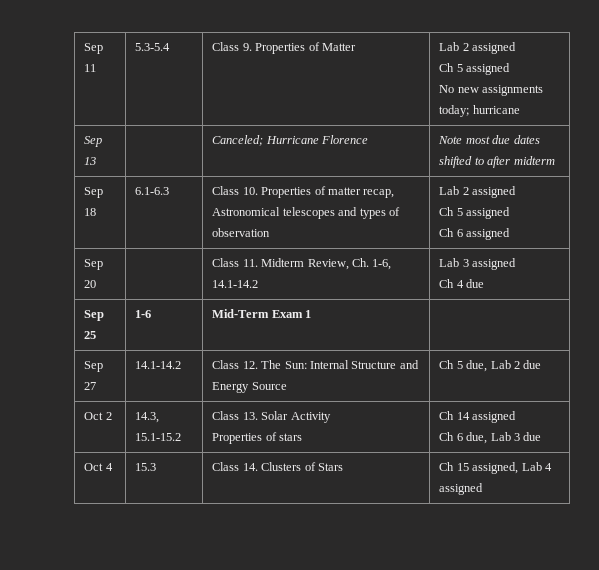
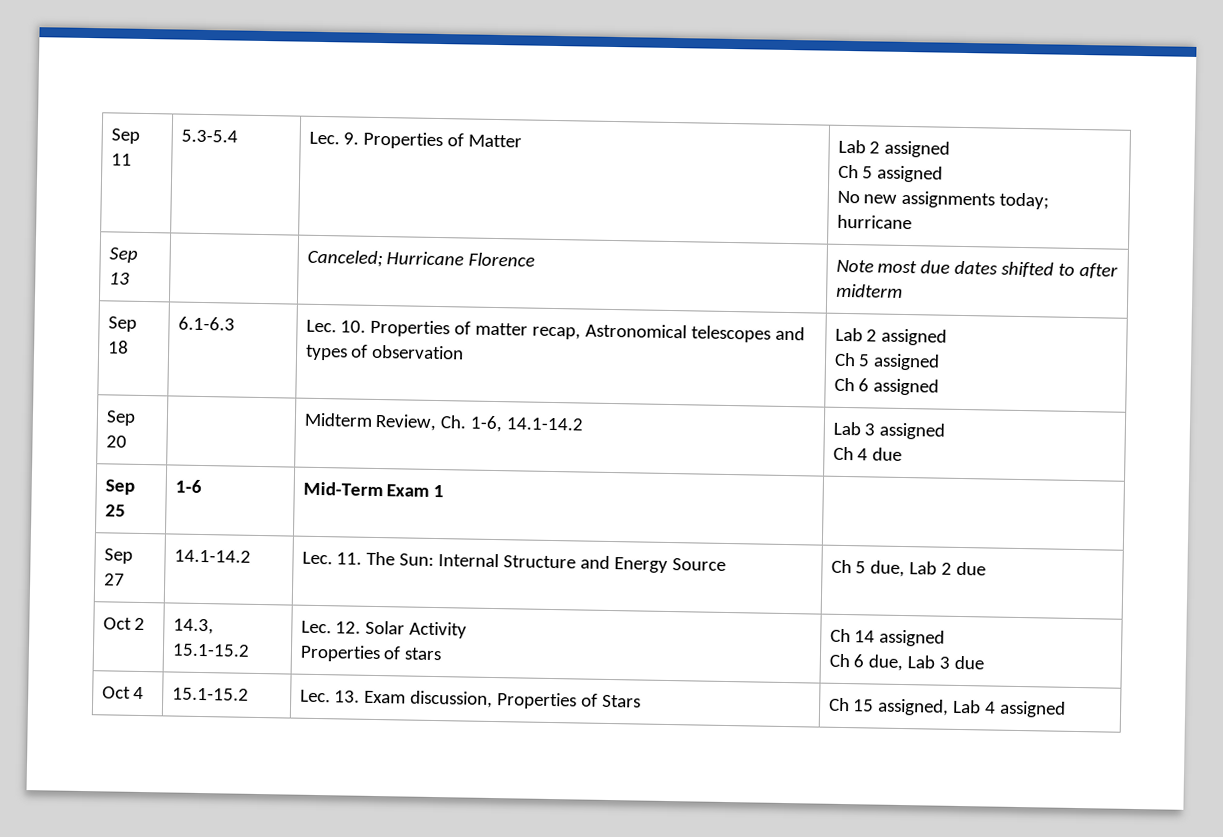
- Sep 11 | 5.3-5.4 | Class 9. Properties of Matter | Lab 2 assigned
+ Sep 11 | 5.3-5.4 | Lec. 9. Properties of Matter | Lab 2 assigned
- Sep 18 | 6.1-6.3 | Class 10. Properties of matter recap, Astronomical telescopes and types of observation | Lab 2 assigned
+ Sep 18 | 6.1-6.3 | Lec. 10. Properties of matter recap, Astronomical telescopes and types of observation | Lab 2 assigned
- Sep 20 | | Class 11. Midterm Review, Ch. 1-6, 14.1-14.2 | Lab 3 assigned
+ Sep 20 | | Midterm Review, Ch. 1-6, 14.1-14.2 | Lab 3 assigned
- Sep 27 | 14.1-14.2 | Class 12. The Sun: Internal Structure and Energy Source | Ch 5 due, Lab 2 due
+ Sep 27 | 14.1-14.2 | Lec. 11. The Sun: Internal Structure and Energy Source | Ch 5 due, Lab 2 due
- Oct 2 | 14.3, 15.1-15.2 | Class 13. Solar Activity
+ Oct 2 | 14.3, 15.1-15.2 | Lec. 12. Solar Activity
- Oct 4 | 15.3 | Class 14. Clusters of Stars | Ch 15 assigned, Lab 4 assigned
+ Oct 4 | 15.1-15.2 | Lec. 13. Exam discussion, Properties of Stars | Ch 15 assigned, Lab 4 assigned

